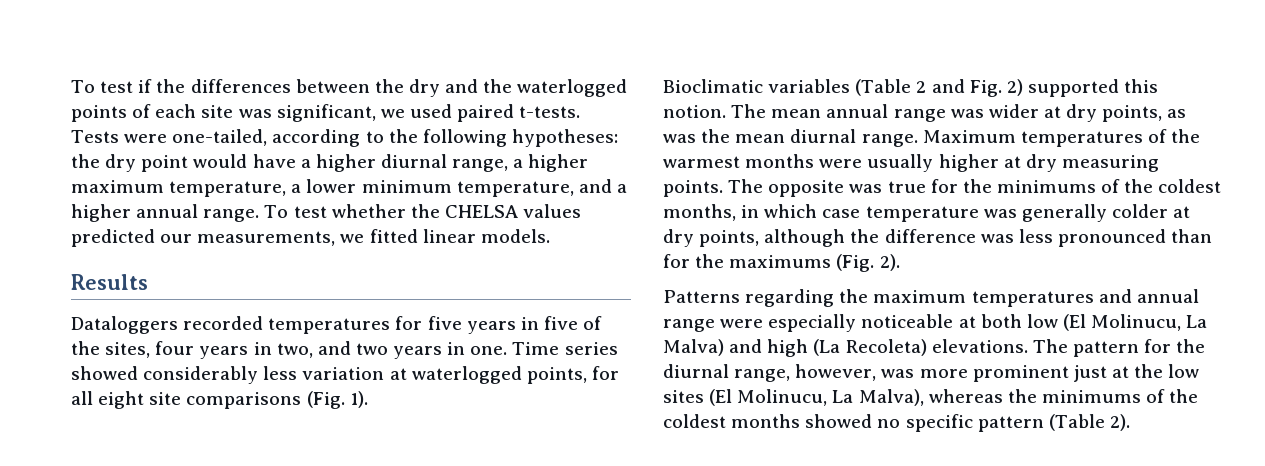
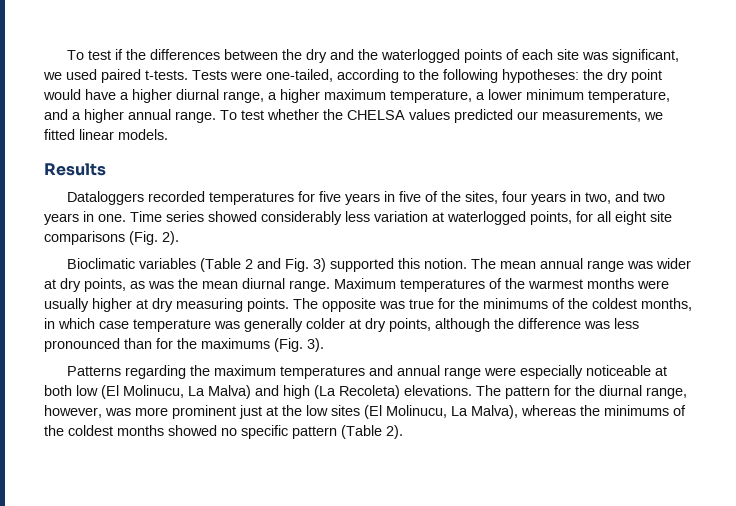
- Time series showed considerably less variation at waterlogged points, for all eight site comparisons (Fig. 1).
+ Time series showed considerably less variation at waterlogged points, for all eight site comparisons (Fig. 2).
- Bioclimatic variables (Table 2 and Fig. 2) supported this notion.
+ Bioclimatic variables (Table 2 and Fig. 3) supported this notion.
- The opposite was true for the minimums of the coldest months, in which case temperature was generally colder at dry points, although the difference was less pronounced than for the maximums (Fig. 2).
+ The opposite was true for the minimums of the coldest months, in which case temperature was generally colder at dry points, although the difference was less pronounced than for the maximums (Fig. 3).

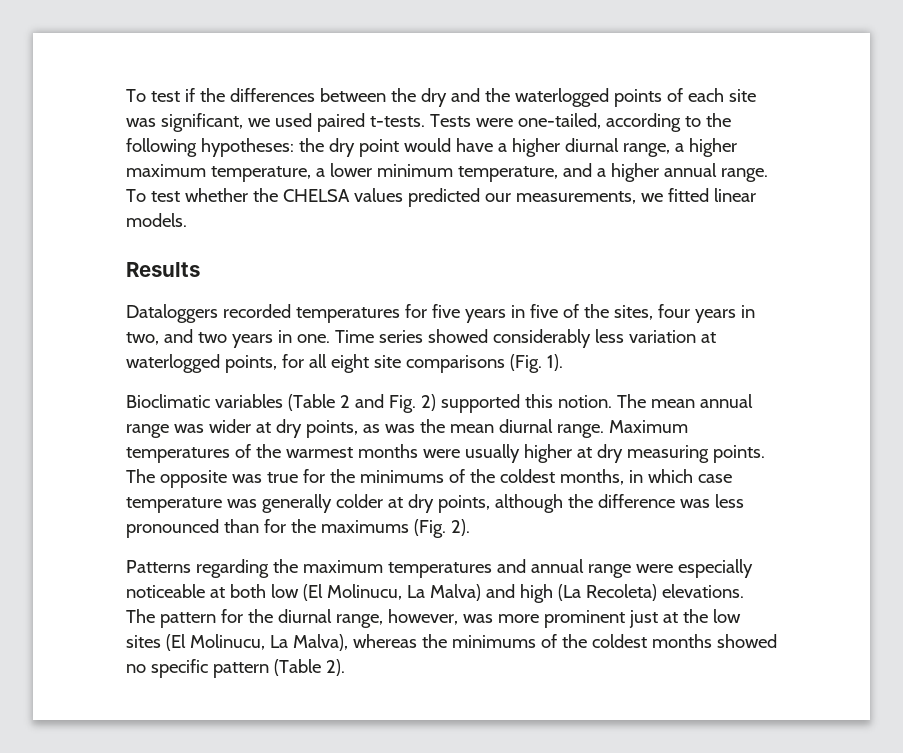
- Time series showed considerably less variation at waterlogged points, for all eight site comparisons (Fig. 2).
+ Time series showed considerably less variation at waterlogged points, for all eight site comparisons (Fig. 1).
- Bioclimatic variables (Table 2 and Fig. 3) supported this notion.
+ Bioclimatic variables (Table 2 and Fig. 2) supported this notion.
- The opposite was true for the minimums of the coldest months, in which case temperature was generally colder at dry points, although the difference was less pronounced than for the maximums (Fig. 3).
+ The opposite was true for the minimums of the coldest months, in which case temperature was generally colder at dry points, although the difference was less pronounced than for the maximums (Fig. 2).

